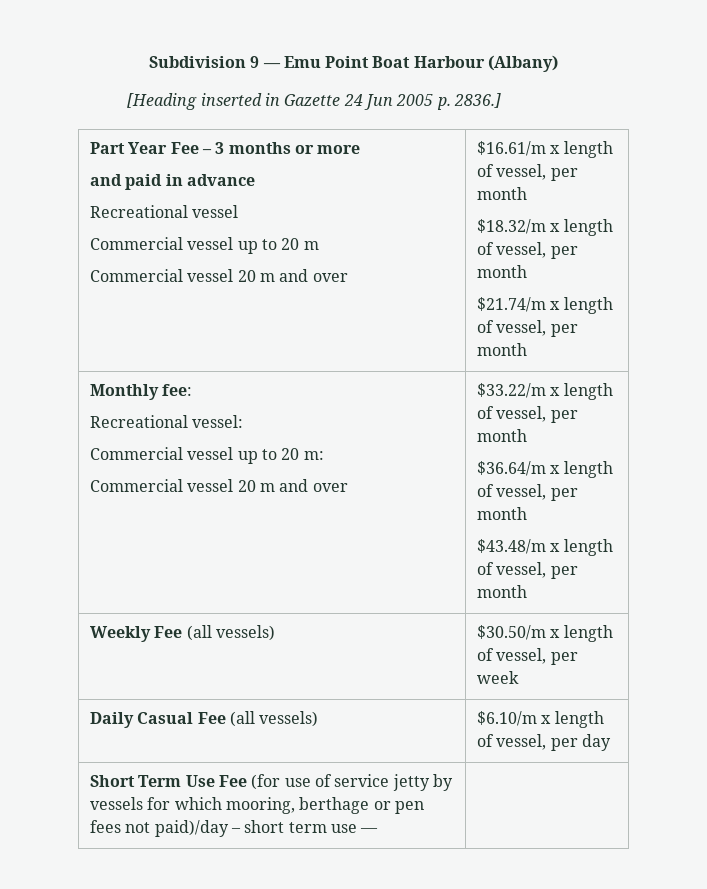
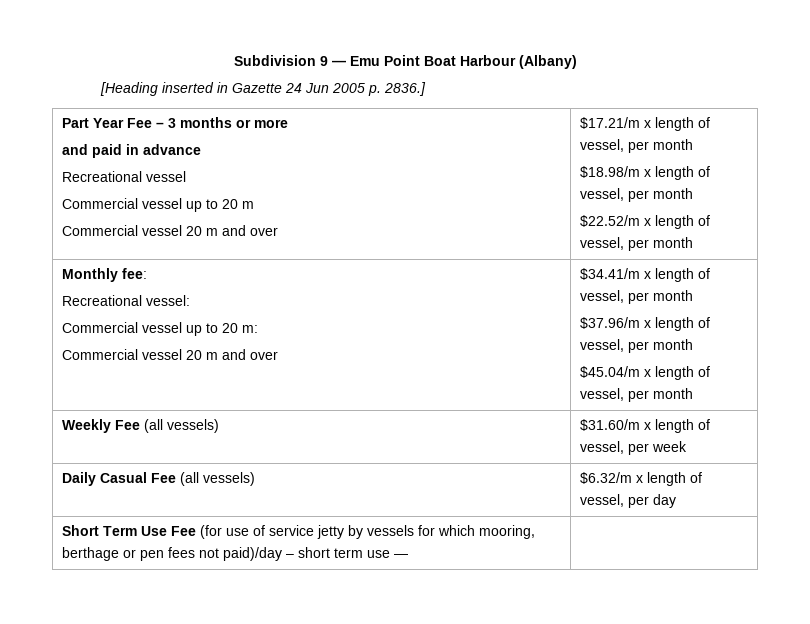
- $16.61/m x length of vessel, per month
- $18.32/m x length of vessel, per month
- $21.74/m x length of vessel, per month
+ $17.21/m x length of vessel, per month
+ $18.98/m x length of vessel, per month
+ $22.52/m x length of vessel, per month
  Monthly fee:
  Recreational vessel:
  Commercial vessel up to 20 m:
- Commercial vessel 20 m and over | $33.22/m x length of vessel, per month
- $36.64/m x length of vessel, per month
- $43.48/m x length of vessel, per month
+ Commercial vessel 20 m and over | $34.41/m x length of vessel, per month
+ $37.96/m x length of vessel, per month
+ $45.04/m x length of vessel, per month
- Weekly Fee (all vessels) | $30.50/m x length of vessel, per week
+ Weekly Fee (all vessels) | $31.60/m x length of vessel, per week
- Daily Casual Fee (all vessels) | $6.10/m x length of vessel, per day
+ Daily Casual Fee (all vessels) | $6.32/m x length of vessel, per day

